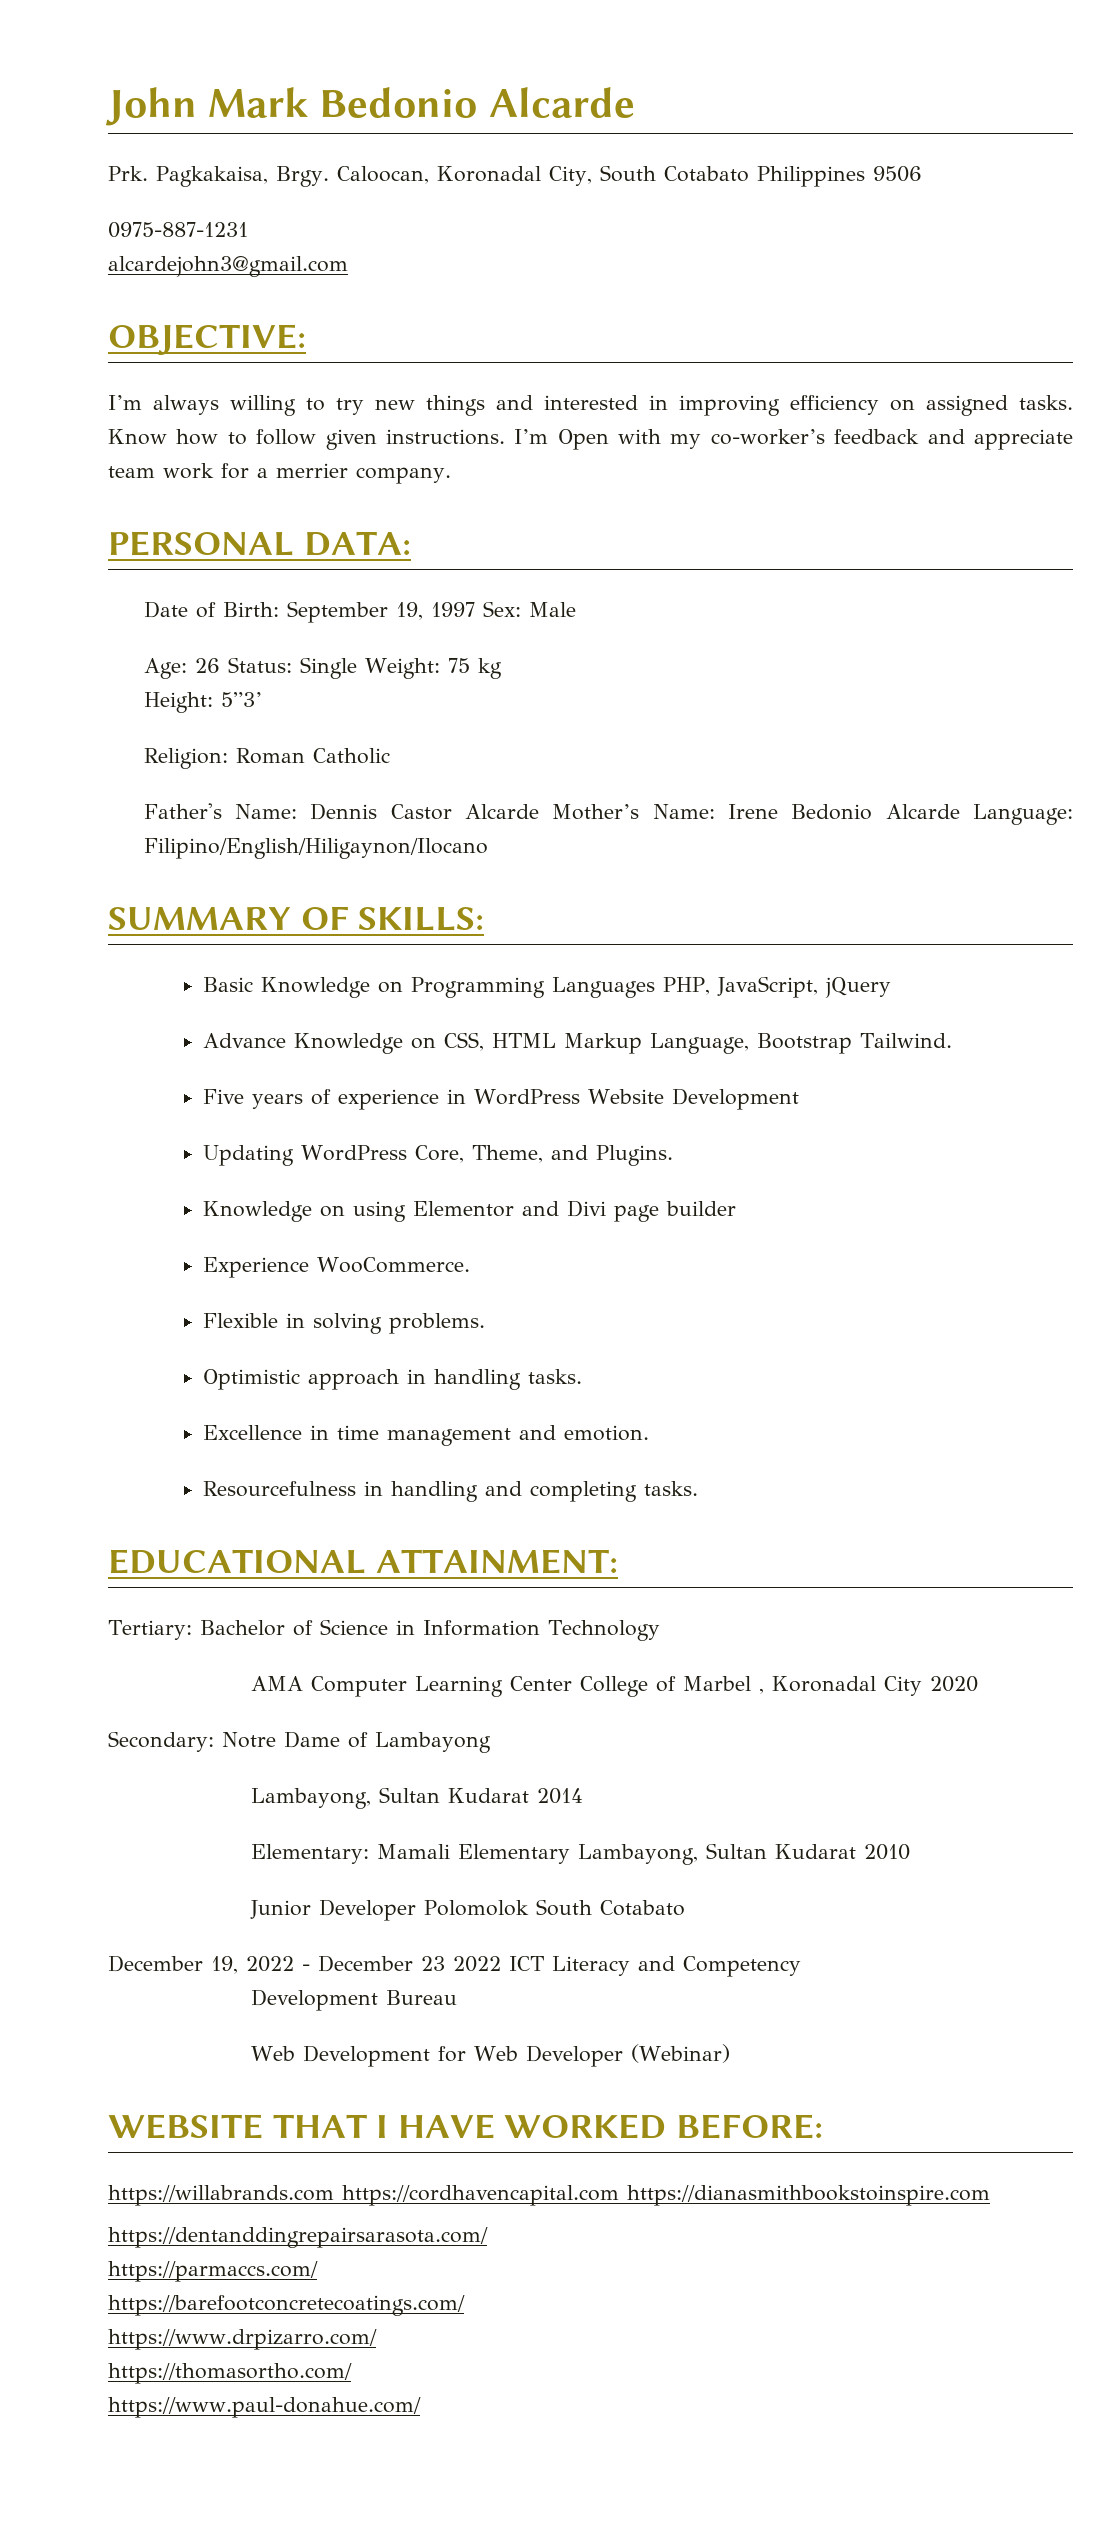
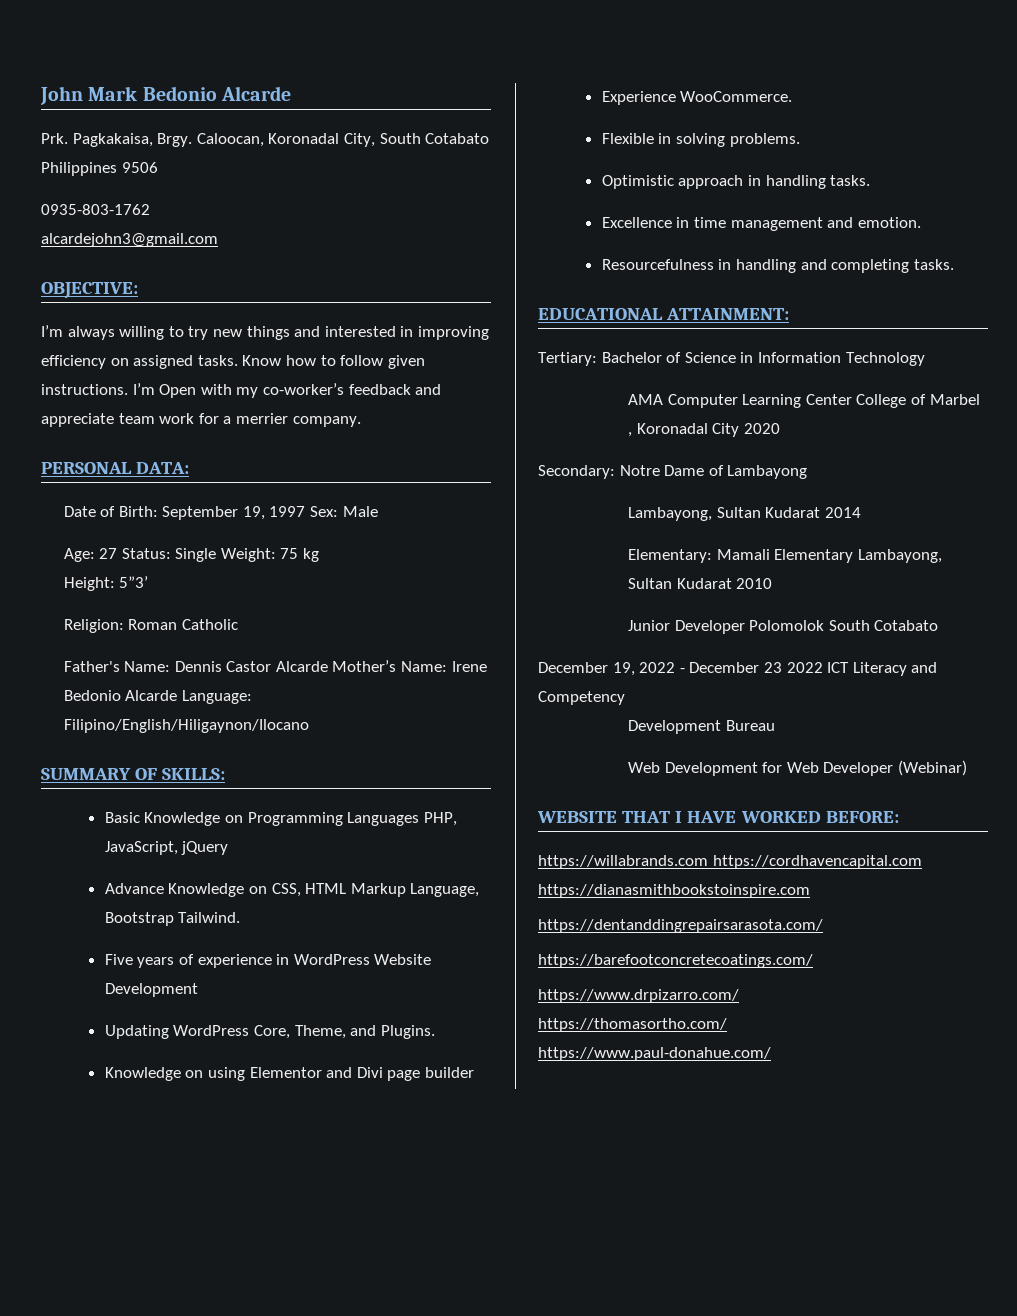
- 0975-887-1231
+ 0935-803-1762
- Age: 26 Status: Single Weight: 75 kg
+ Age: 27 Status: Single Weight: 75 kg
- https://parmaccs.com/

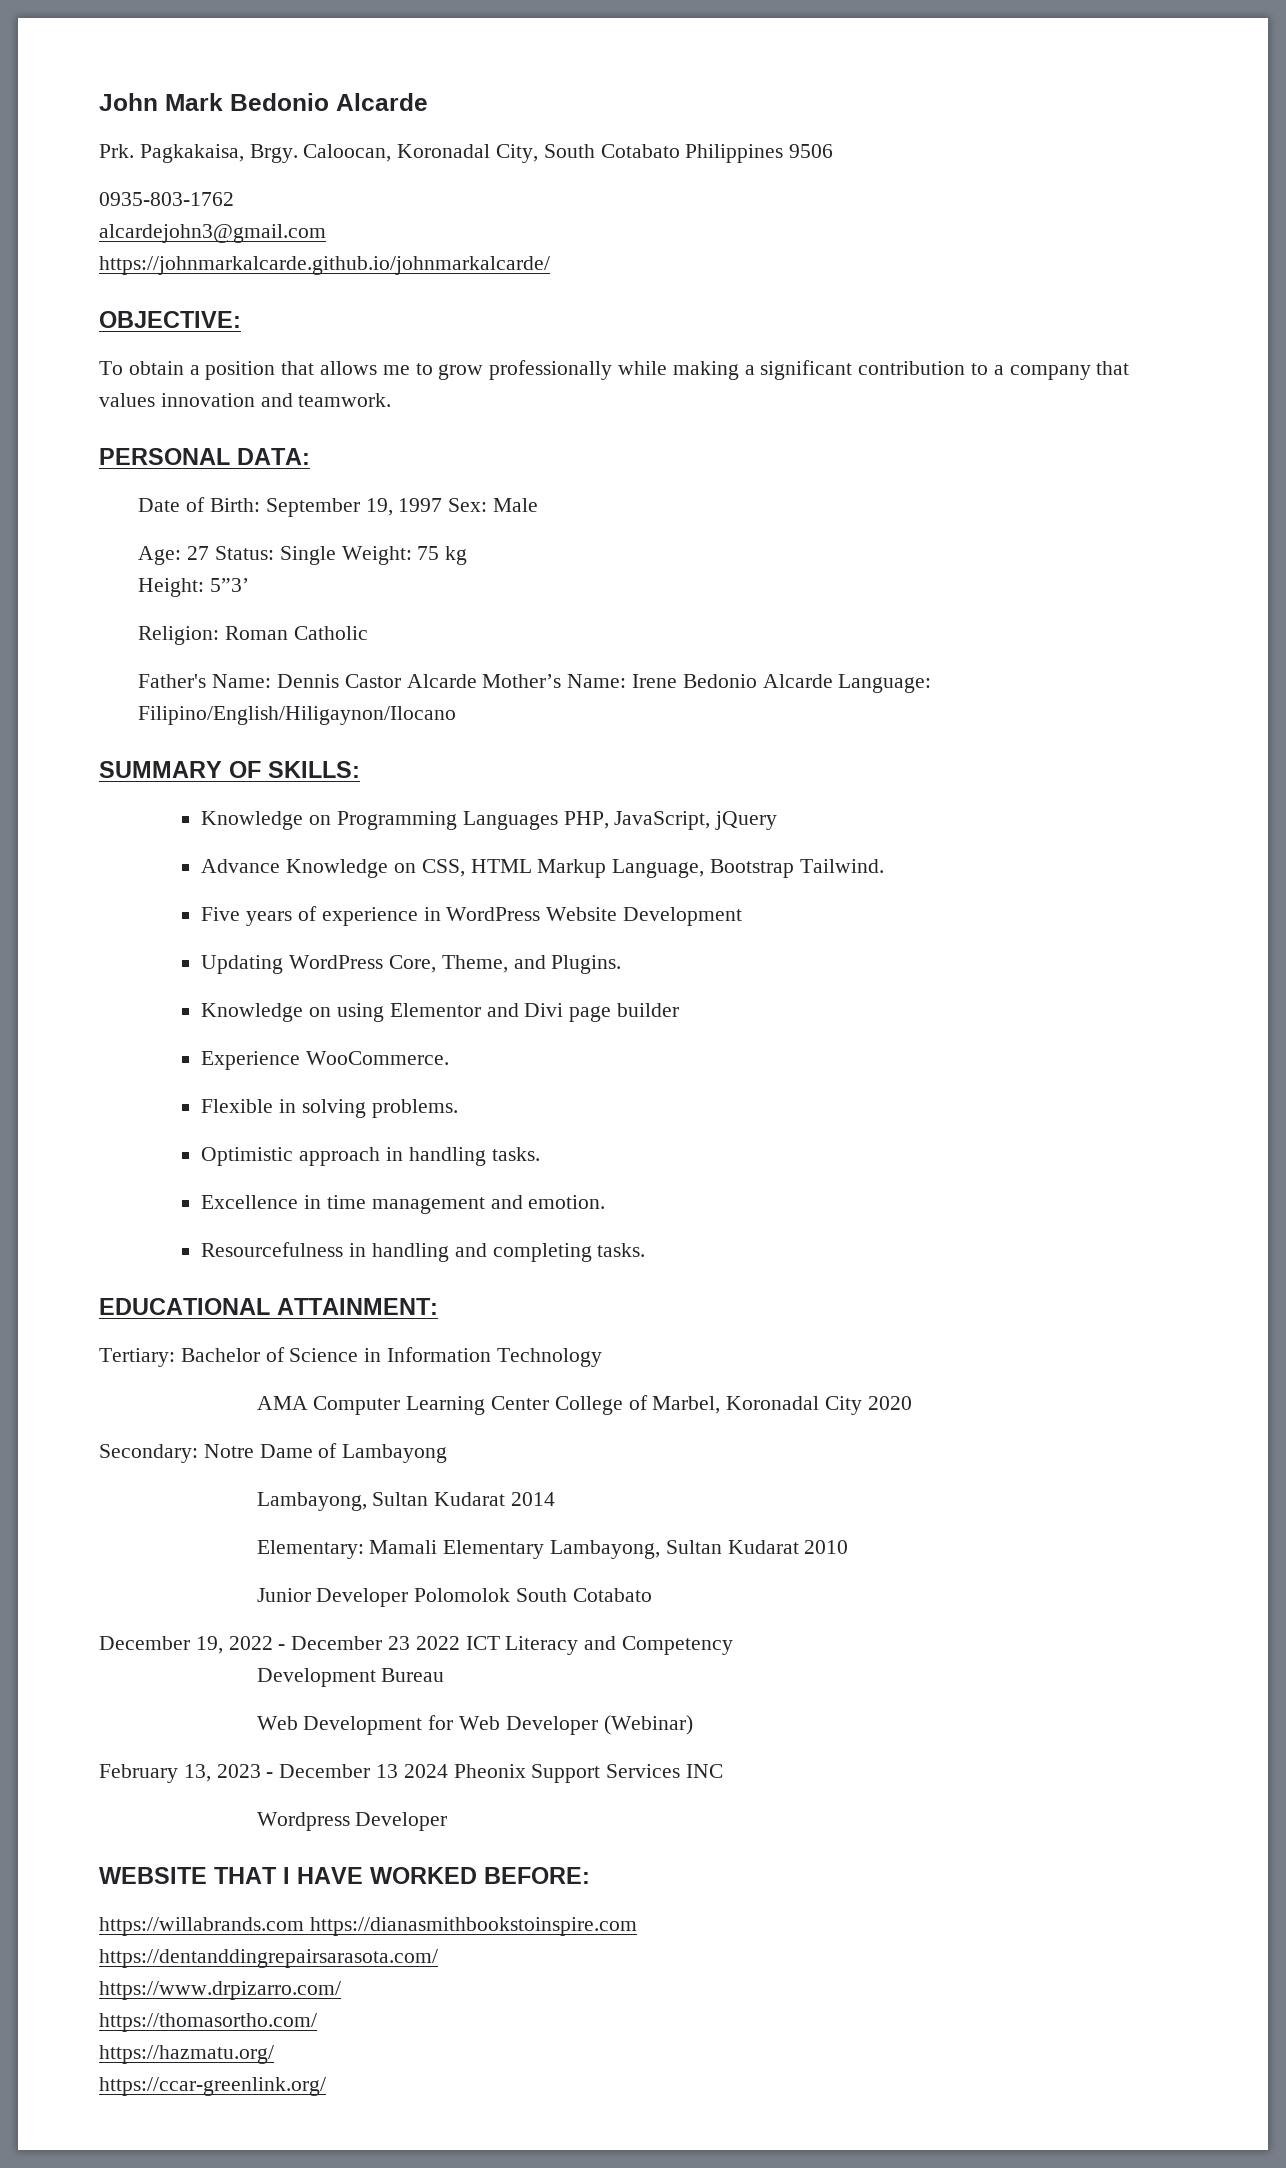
+ https://johnmarkalcarde.github.io/johnmarkalcarde/
- I’m always willing to try new things and interested in improving efficiency on assigned tasks. Know how to follow given instructions. I’m Open with my co-worker’s feedback and appreciate team work for a merrier company.
+ To obtain a position that allows me to grow professionally while making a significant contribution to a company that values innovation and teamwork.
- Basic Knowledge on Programming Languages PHP, JavaScript, jQuery
+ Knowledge on Programming Languages PHP, JavaScript, jQuery
- AMA Computer Learning Center College of Marbel , Koronadal City 2020
+ AMA Computer Learning Center College of Marbel, Koronadal City 2020
+ February 13, 2023 - December 13 2024 Pheonix Support Services INC
+ Wordpress Developer
- https://willabrands.com https://cordhavencapital.com https://dianasmithbookstoinspire.com
+ https://willabrands.com https://dianasmithbookstoinspire.com
- https://barefootconcretecoatings.com/
- https://www.paul-donahue.com/
+ https://hazmatu.org/
+ https://ccar-greenlink.org/

